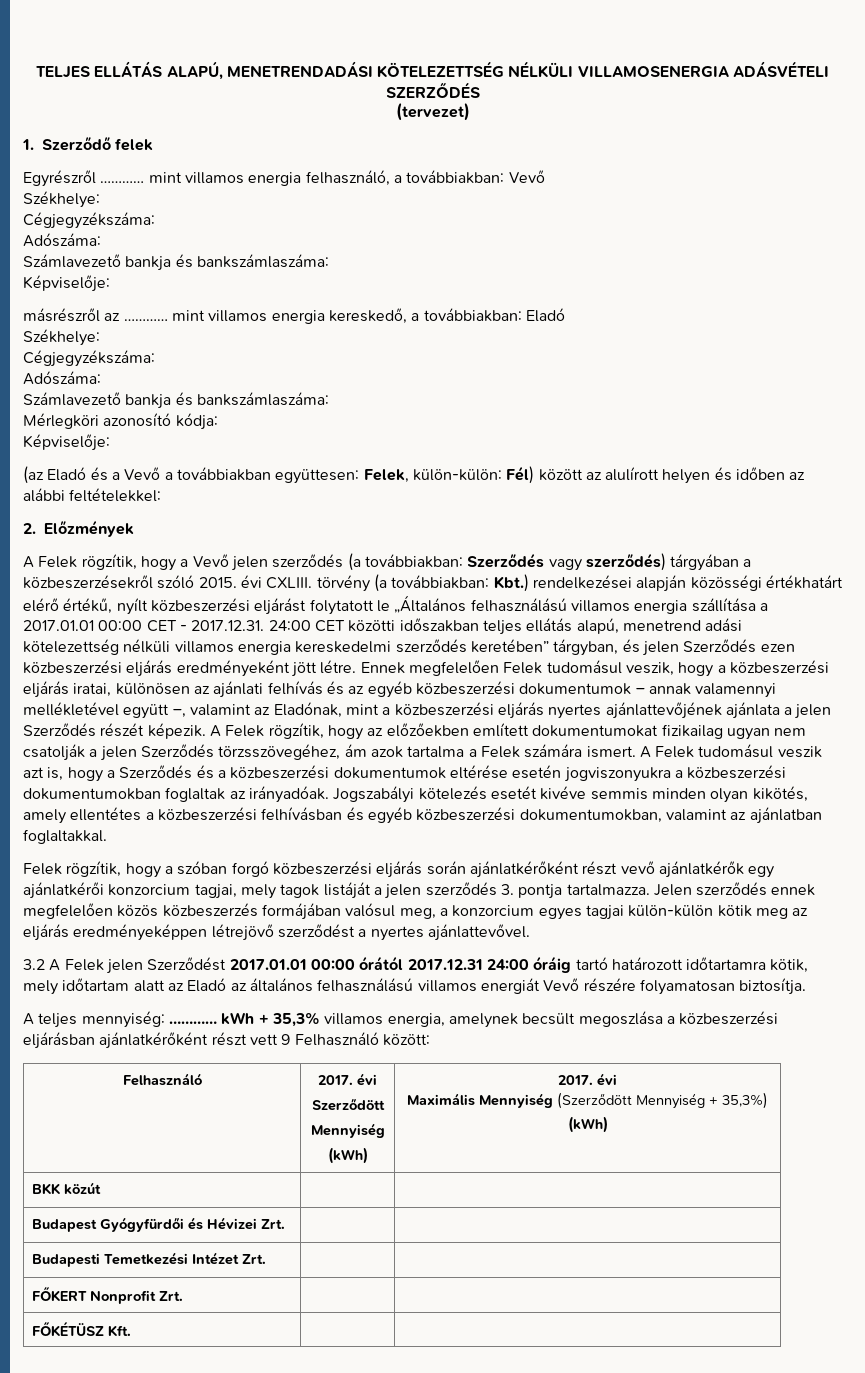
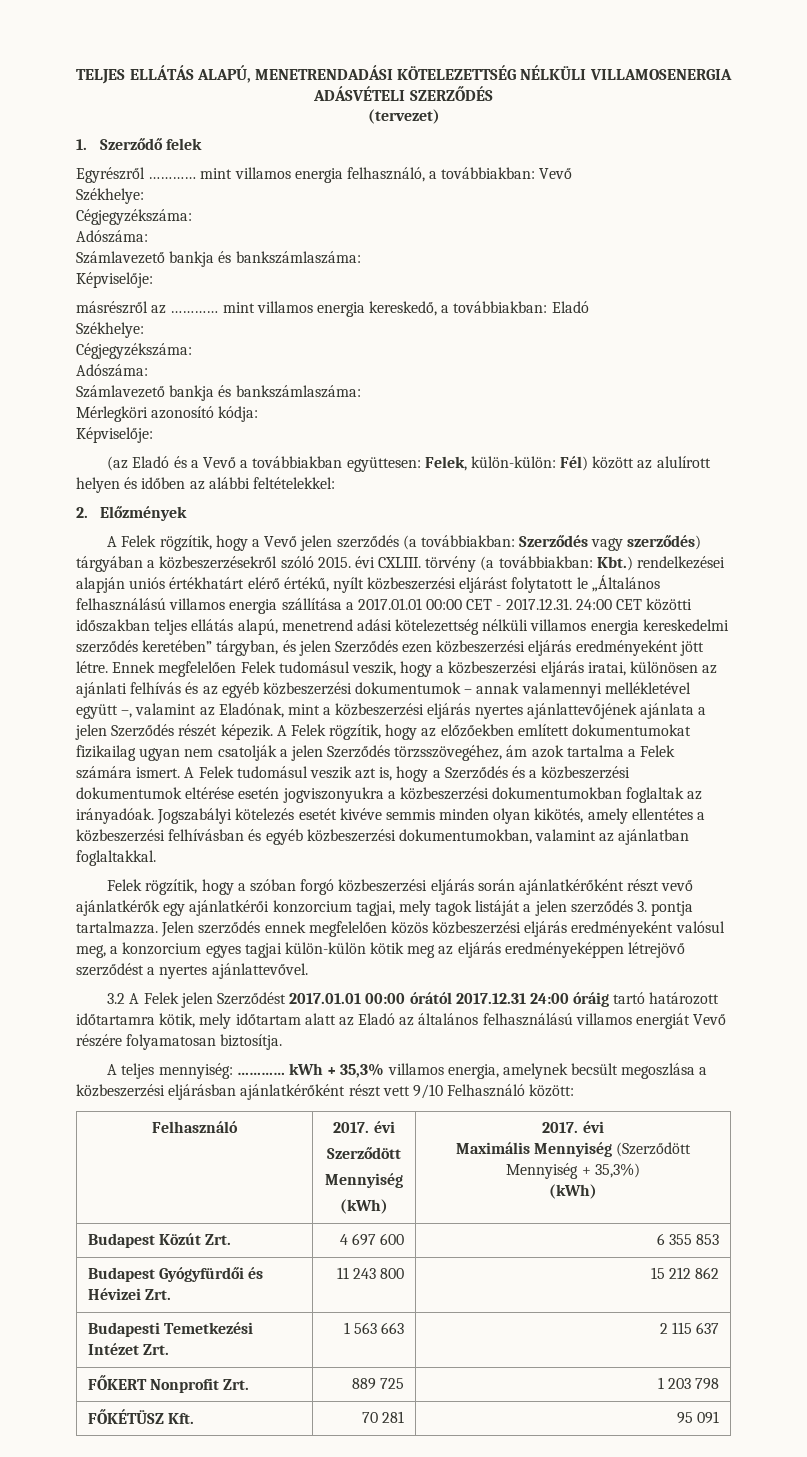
- Kbt.) rendelkezései alapján közösségi értékhatárt elérő értékű, nyílt közbeszerzési eljárást folytatott le „Általános felhasználású villamos energia szállítása a 2017.01.01 00:00 CET - 2017.12.31. 24:00 CET közötti időszakban teljes ellátás alapú, menetrend adási kötelezettség nélküli villamos energia kereskedelmi szerződés keretében” tárgyban, és jelen Szerződés ezen közbeszerzési eljárás eredményeként jött létre.
+ Kbt.) rendelkezései alapján uniós értékhatárt elérő értékű, nyílt közbeszerzési eljárást folytatott le „Általános felhasználású villamos energia szállítása a 2017.01.01 00:00 CET - 2017.12.31. 24:00 CET közötti időszakban teljes ellátás alapú, menetrend adási kötelezettség nélküli villamos energia kereskedelmi szerződés keretében” tárgyban, és jelen Szerződés ezen közbeszerzési eljárás eredményeként jött létre.
- Jelen szerződés ennek megfelelően közös közbeszerzés formájában valósul meg, a konzorcium egyes tagjai külön-külön kötik meg az eljárás eredményeképpen létrejövő szerződést a nyertes ajánlattevővel.
+ Jelen szerződés ennek megfelelően közös közbeszerzési eljárás eredményeként valósul meg, a konzorcium egyes tagjai külön-külön kötik meg az eljárás eredményeképpen létrejövő szerződést a nyertes ajánlattevővel.
- A teljes mennyiség: ………… kWh + 35,3% villamos energia, amelynek becsült megoszlása a közbeszerzési eljárásban ajánlatkérőként részt vett 9 Felhasználó között:
+ A teljes mennyiség: ………… kWh + 35,3% villamos energia, amelynek becsült megoszlása a közbeszerzési eljárásban ajánlatkérőként részt vett 9/10 Felhasználó között:
- BKK közút | |
+ Budapest Közút Zrt. | 4 697 600 | 6 355 853
- Budapest Gyógyfürdői és Hévizei Zrt. | |
- Budapesti Temetkezési Intézet Zrt. | |
- FŐKERT Nonprofit Zrt. | |
- FŐKÉTÜSZ Kft. | |
+ Budapest Gyógyfürdői és Hévizei Zrt. | 11 243 800 | 15 212 862
+ Budapesti Temetkezési Intézet Zrt. | 1 563 663 | 2 115 637
+ FŐKERT Nonprofit Zrt. | 889 725 | 1 203 798
+ FŐKÉTÜSZ Kft. | 70 281 | 95 091

